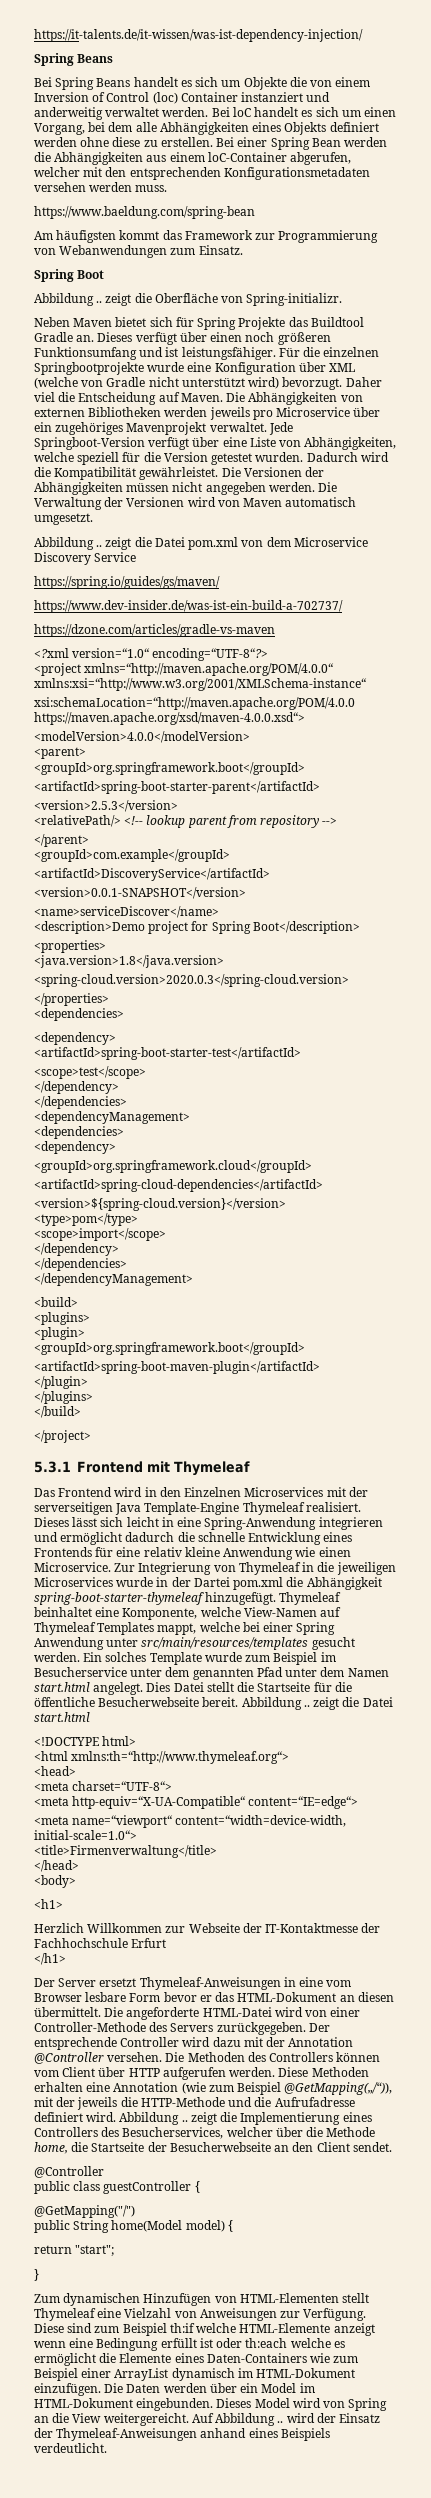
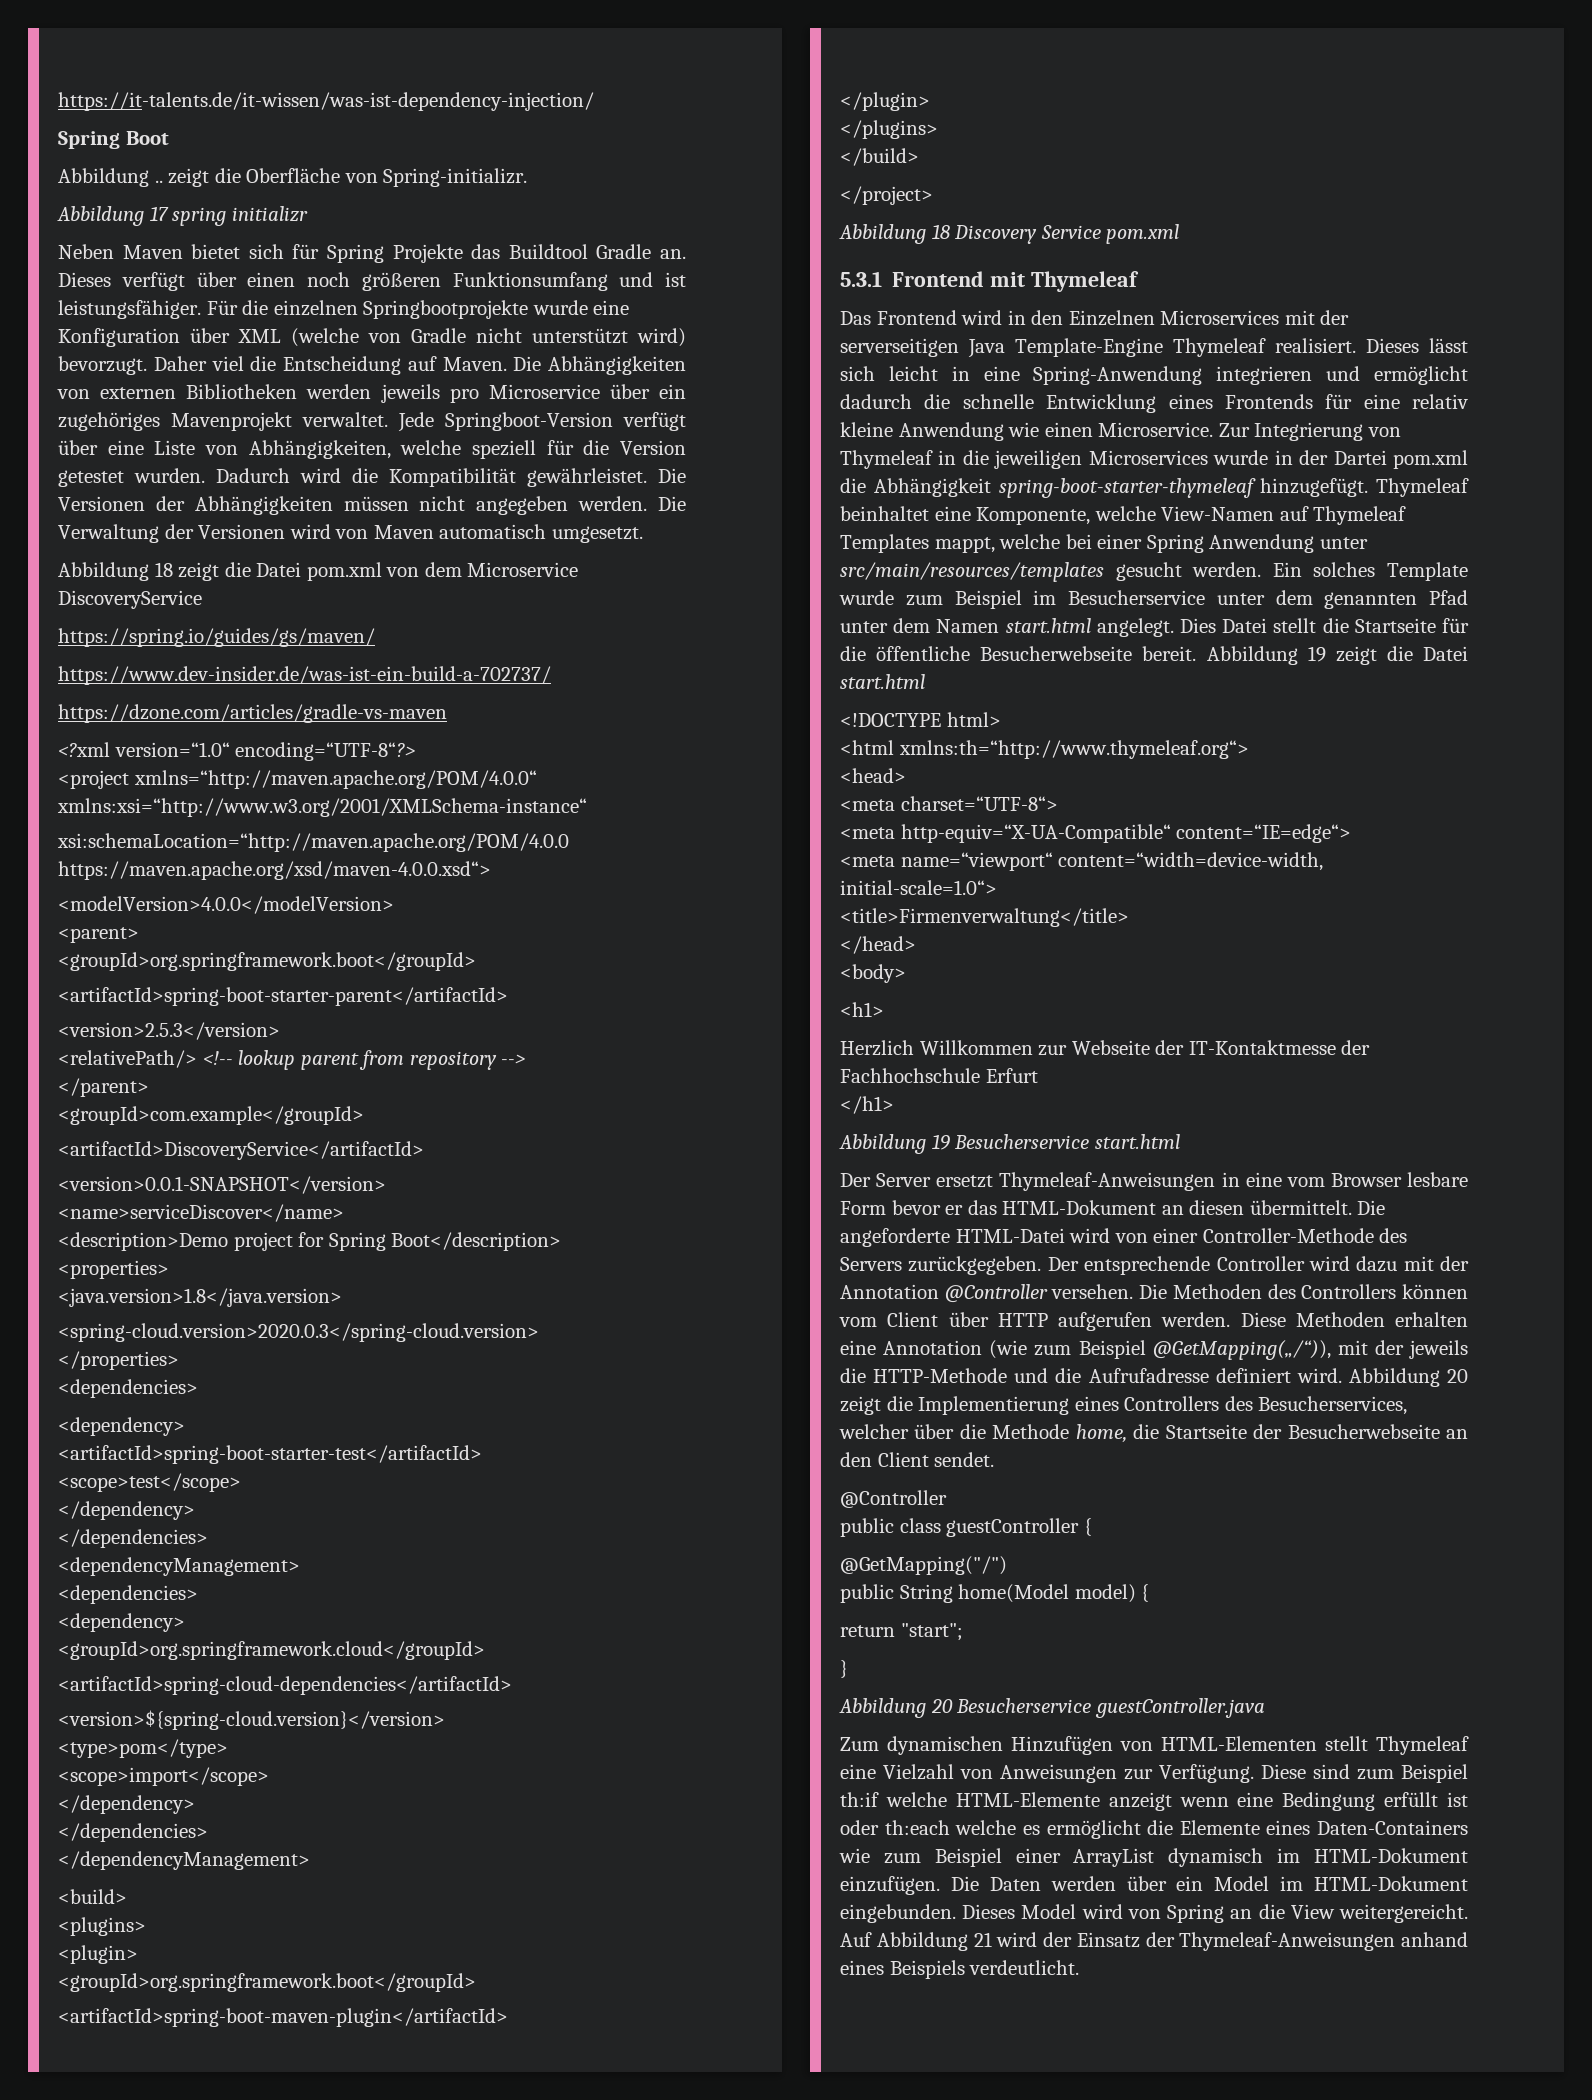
  https://it-talents.de/it-wissen/was-ist-dependency-injection/
- Spring Beans
- Bei Spring Beans handelt es sich um Objekte die von einem Inversion of Control (loc) Container instanziert und anderweitig verwaltet werden. Bei loC handelt es sich um einen Vorgang, bei dem alle Abhängigkeiten eines Objekts definiert werden ohne diese zu erstellen. Bei einer Spring Bean werden die Abhängigkeiten aus einem loC-Container abgerufen, welcher mit den entsprechenden Konfigurationsmetadaten versehen werden muss.
- https://www.baeldung.com/spring-bean
- Am häufigsten kommt das Framework zur Programmierung von Webanwendungen zum Einsatz.
+ Abbildung 17 spring initializr
- Abbildung .. zeigt die Datei pom.xml von dem Microservice Discovery Service
+ Abbildung 18 zeigt die Datei pom.xml von dem Microservice DiscoveryService
+ Abbildung 18 Discovery Service pom.xml
- Abbildung .. zeigt die Datei start.html
+ Abbildung 19 zeigt die Datei start.html
+ Abbildung 19 Besucherservice start.html
- Abbildung .. zeigt die Implementierung eines Controllers des Besucherservices, welcher über die Methode home, die Startseite der Besucherwebseite an den Client sendet.
+ Abbildung 20 zeigt die Implementierung eines Controllers des Besucherservices, welcher über die Methode home, die Startseite der Besucherwebseite an den Client sendet.
+ Abbildung 20 Besucherservice guestController.java
- Auf Abbildung .. wird der Einsatz der Thymeleaf-Anweisungen anhand eines Beispiels verdeutlicht.
+ Auf Abbildung 21 wird der Einsatz der Thymeleaf-Anweisungen anhand eines Beispiels verdeutlicht.

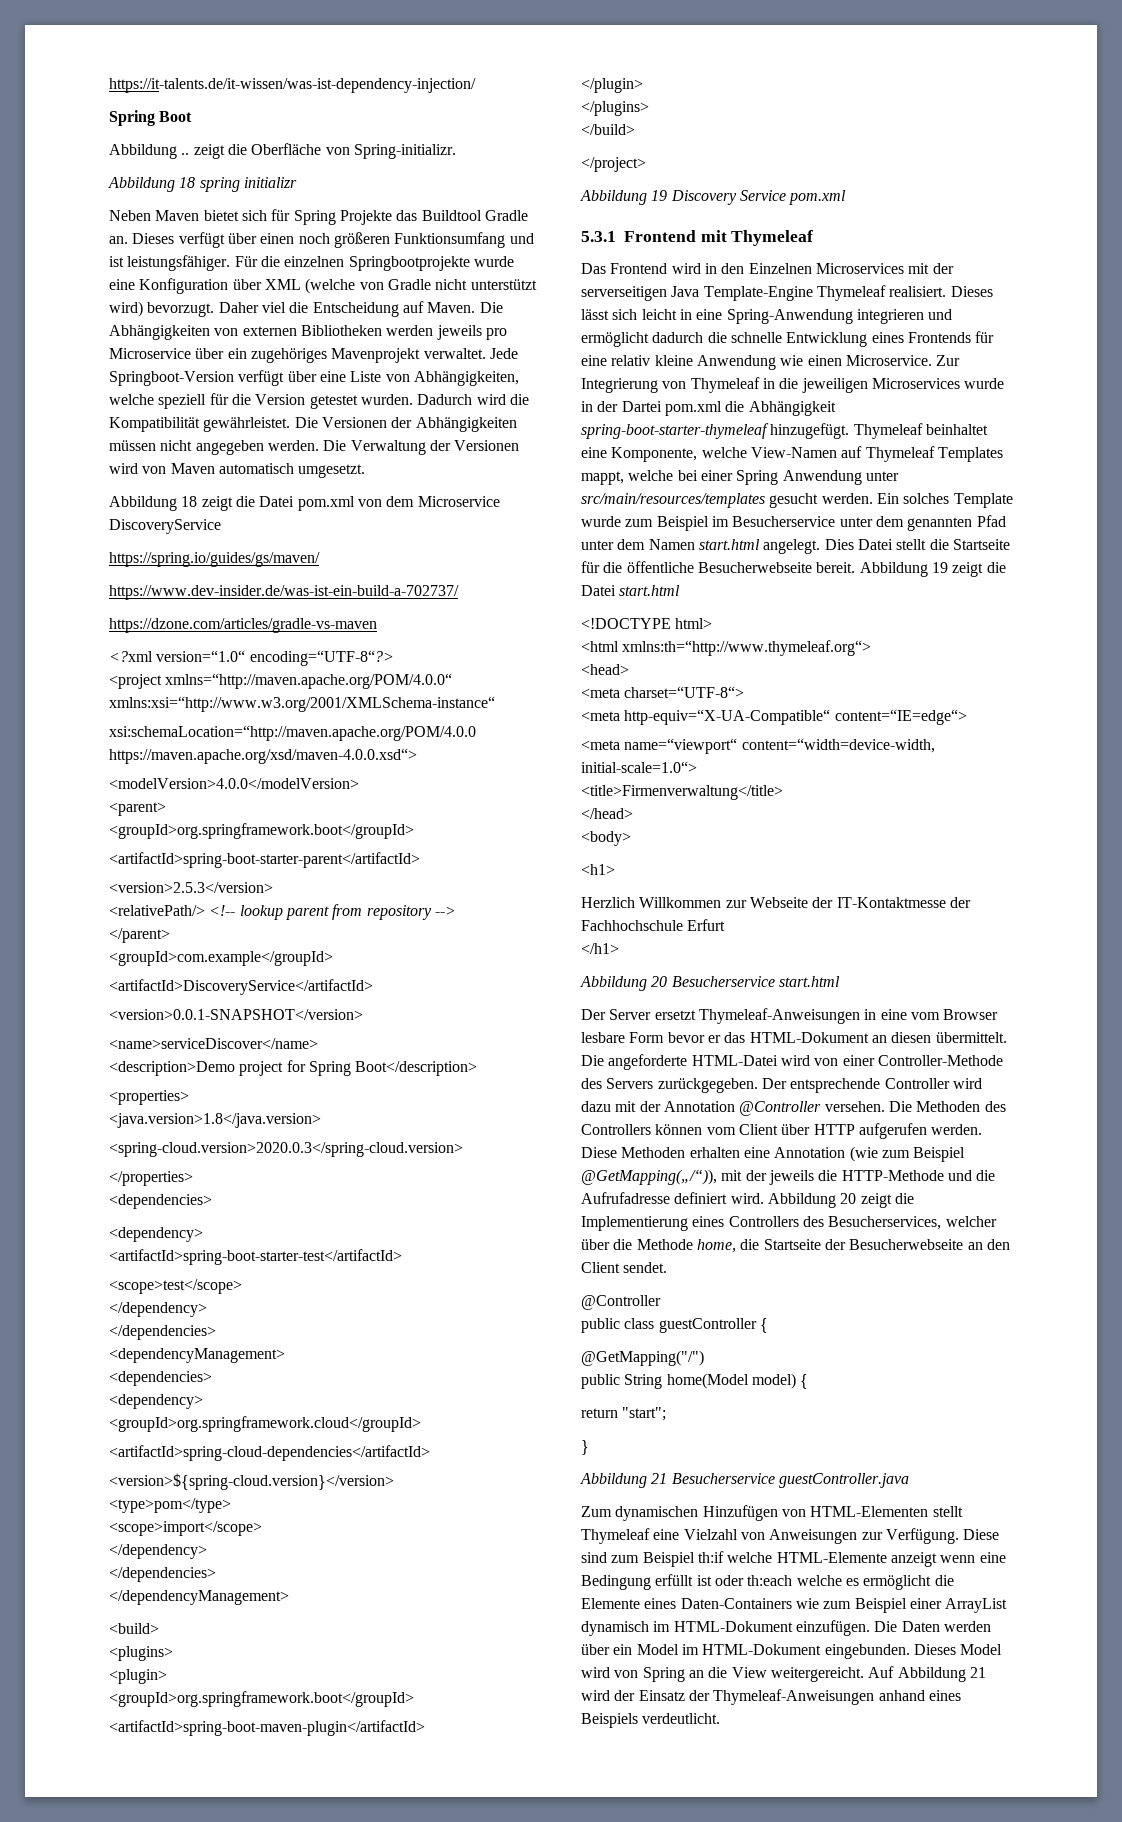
- Abbildung 17 spring initializr
+ Abbildung 18 spring initializr
- Abbildung 18 Discovery Service pom.xml
+ Abbildung 19 Discovery Service pom.xml
- Abbildung 19 Besucherservice start.html
+ Abbildung 20 Besucherservice start.html
- Abbildung 20 Besucherservice guestController.java
+ Abbildung 21 Besucherservice guestController.java

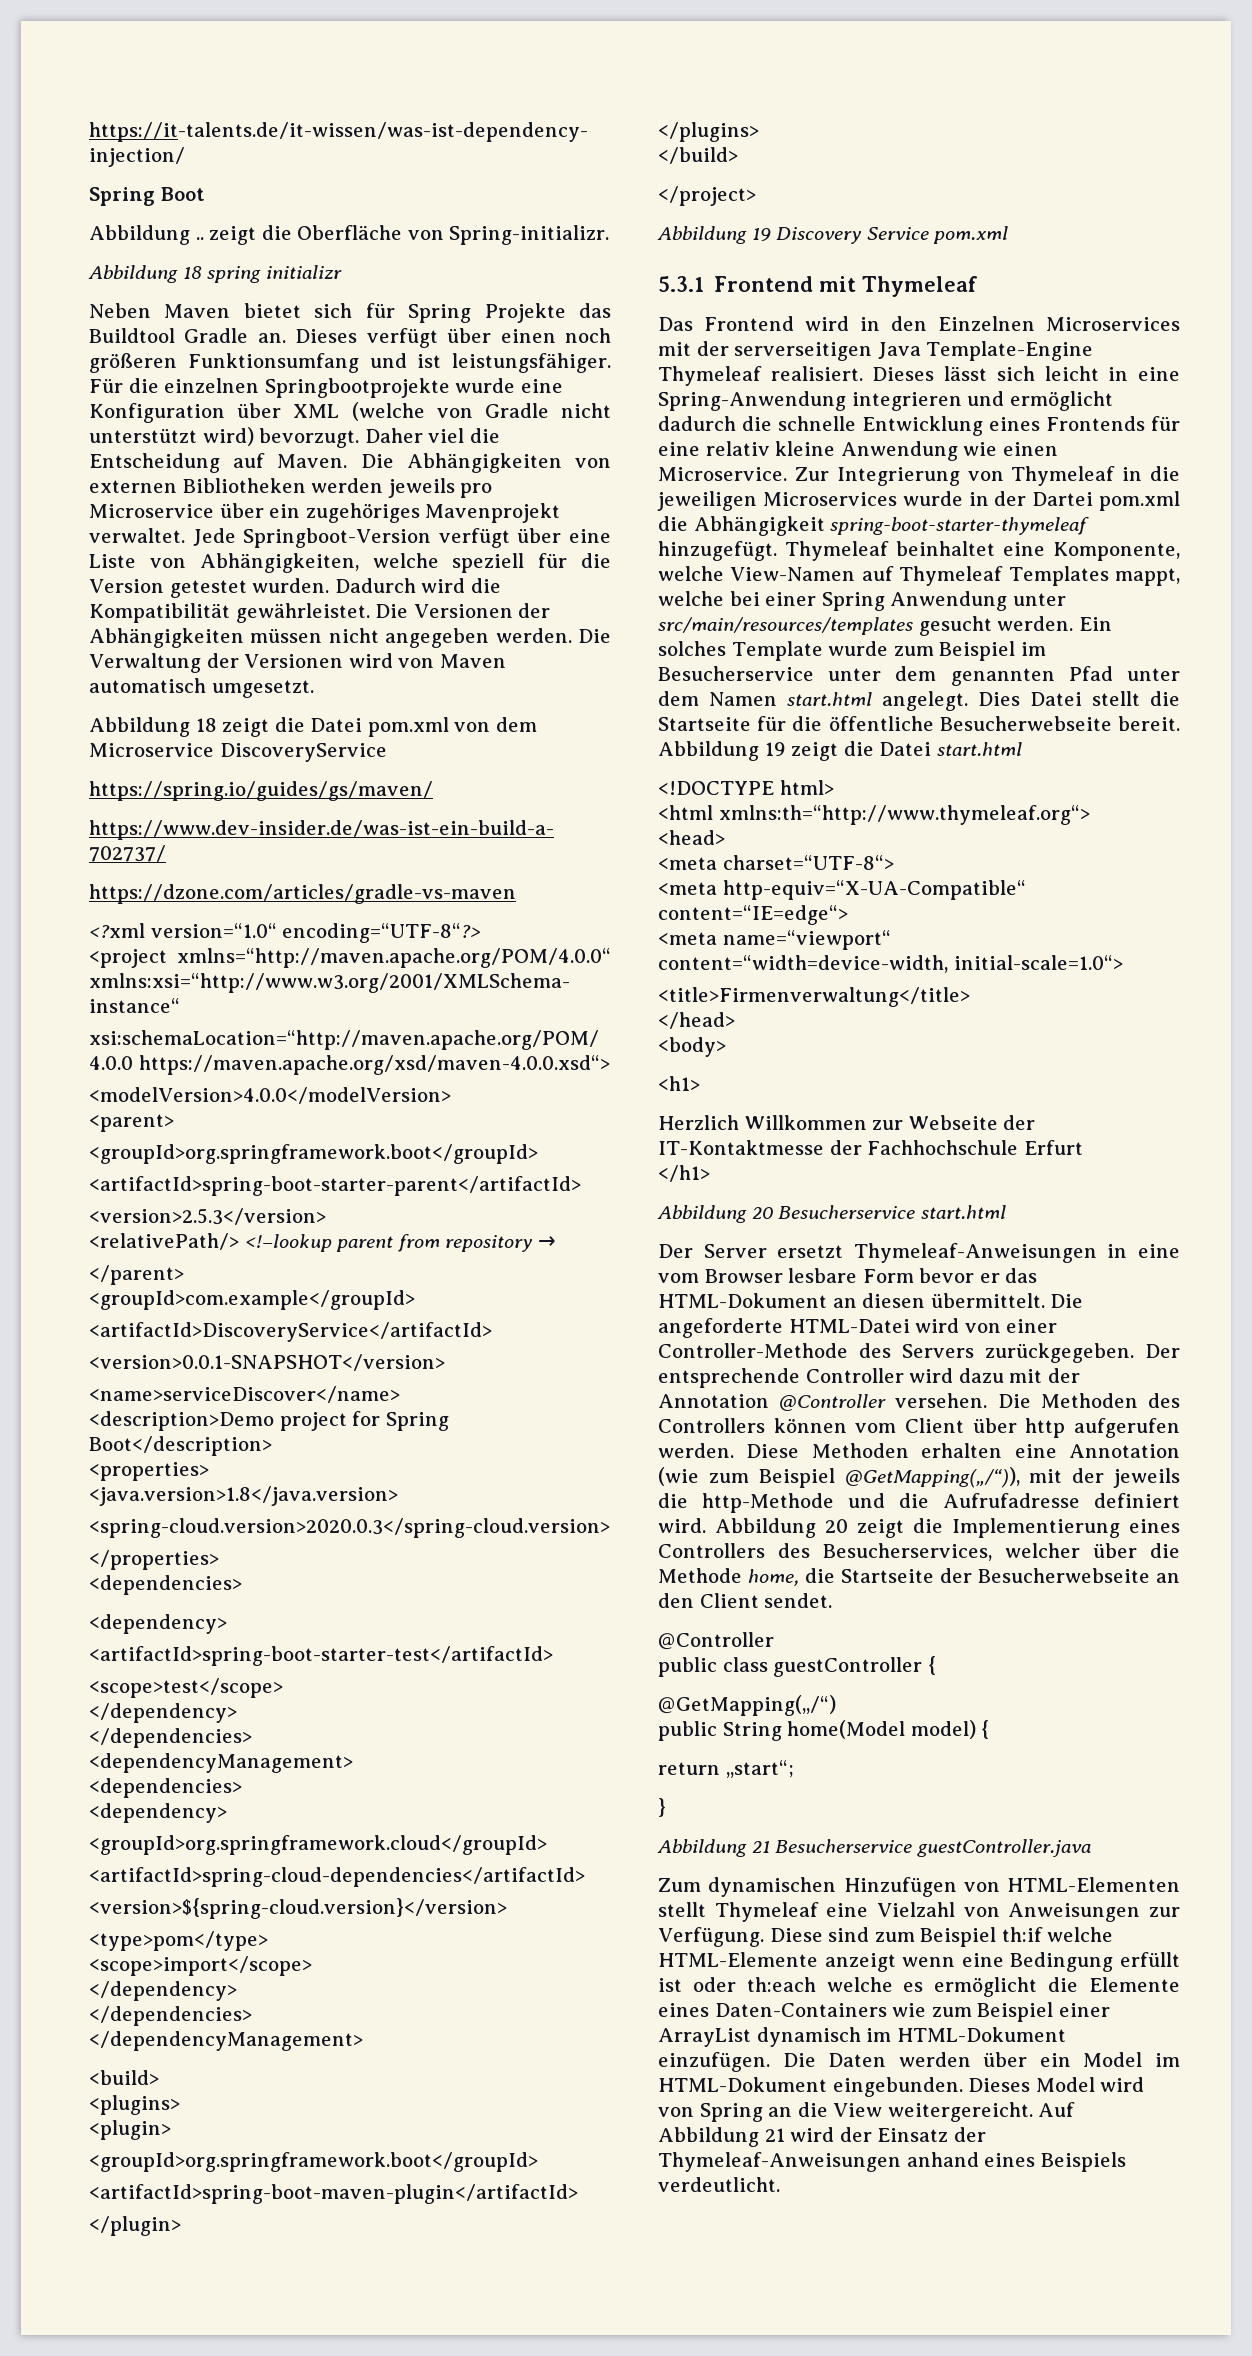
- <relativePath/> <!-- lookup parent from repository -->
+ <relativePath/> <!–lookup parent from repository →
- Die Methoden des Controllers können vom Client über HTTP aufgerufen werden.
+ Die Methoden des Controllers können vom Client über http aufgerufen werden.
- Diese Methoden erhalten eine Annotation (wie zum Beispiel @GetMapping(„/“)), mit der jeweils die HTTP-Methode und die Aufrufadresse definiert wird.
+ Diese Methoden erhalten eine Annotation (wie zum Beispiel @GetMapping(„/“)), mit der jeweils die http-Methode und die Aufrufadresse definiert wird.
- @GetMapping("/")
+ @GetMapping(„/“)
- return "start";
+ return „start“;

